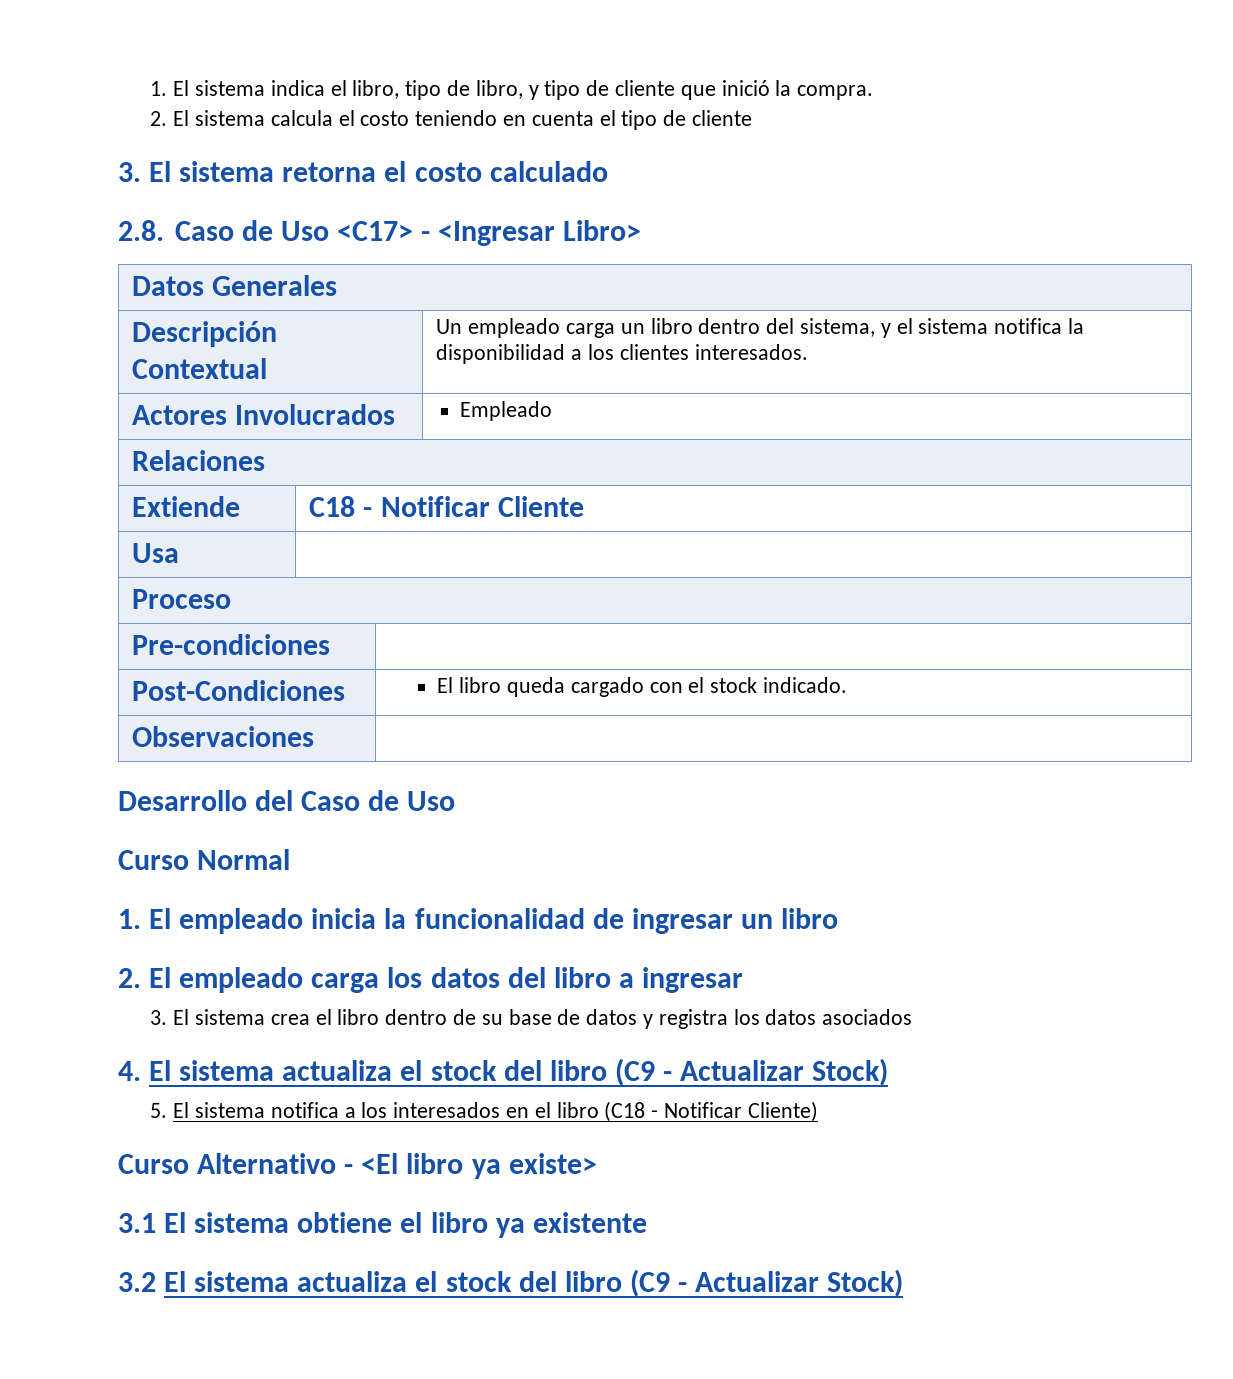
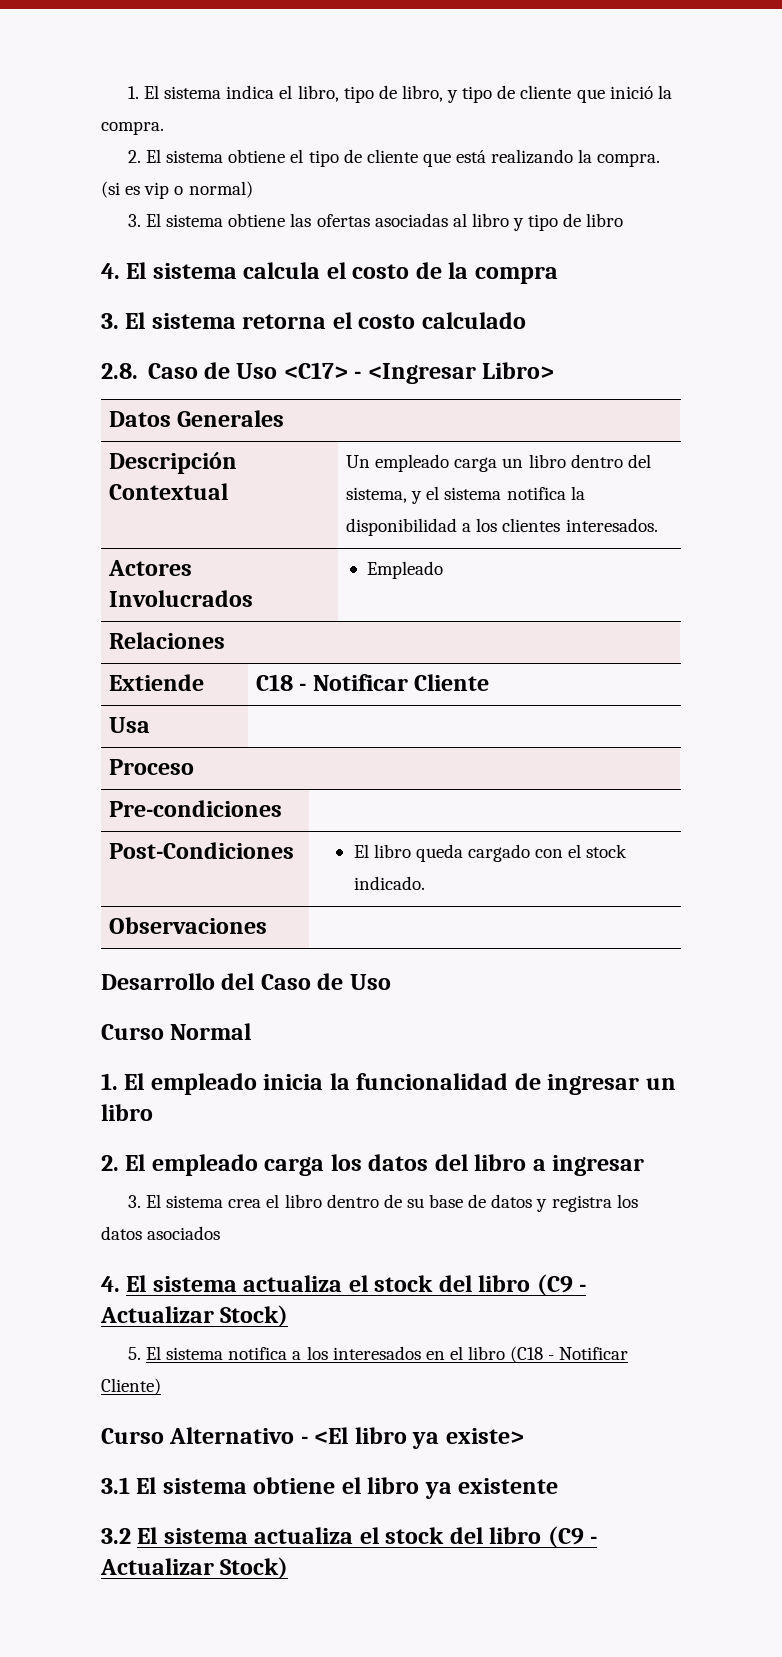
- 2. El sistema calcula el costo teniendo en cuenta el tipo de cliente
+ 2. El sistema obtiene el tipo de cliente que está realizando la compra. (si es vip o normal)
+ 3. El sistema obtiene las ofertas asociadas al libro y tipo de libro
+ 4. El sistema calcula el costo de la compra

